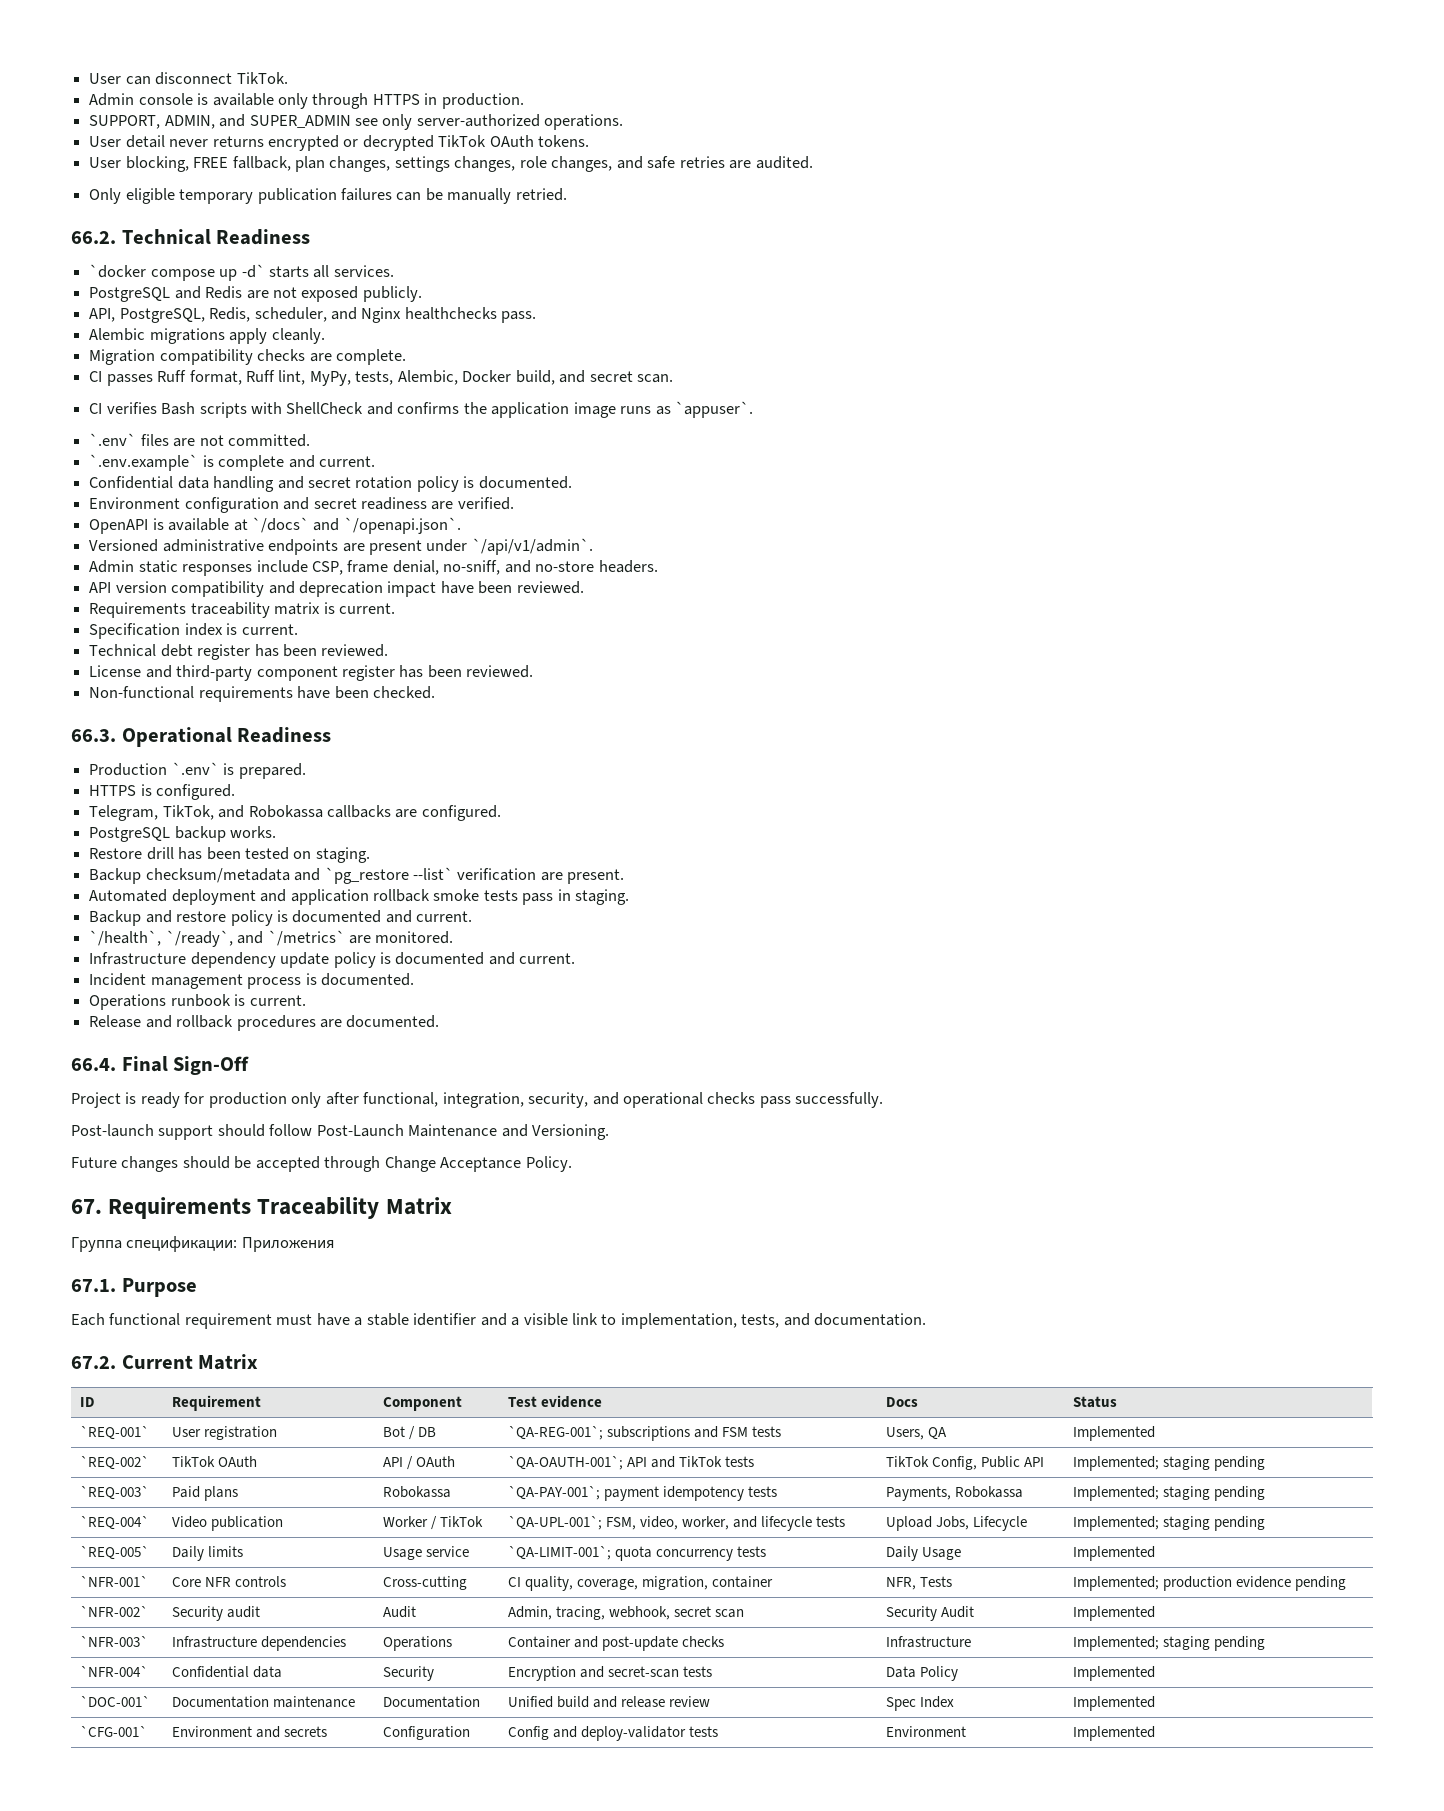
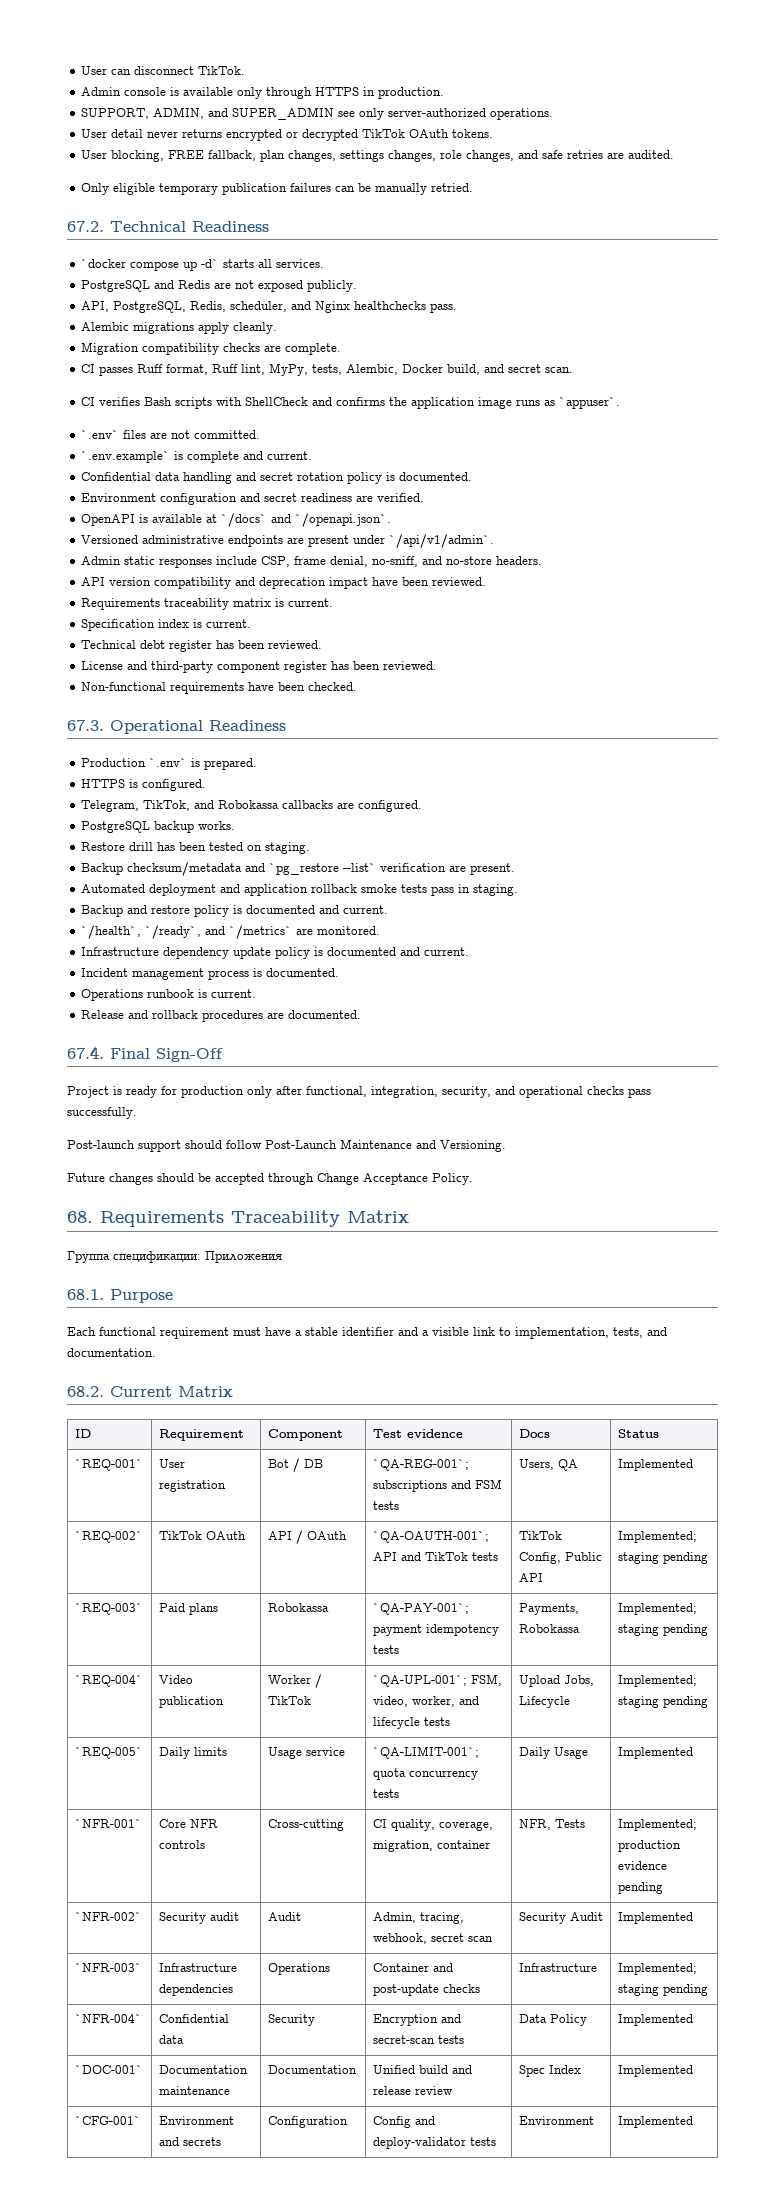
- 66.2. Technical Readiness
+ 67.2. Technical Readiness
- 66.3. Operational Readiness
+ 67.3. Operational Readiness
- 66.4. Final Sign-Off
+ 67.4. Final Sign-Off
- 67. Requirements Traceability Matrix
+ 68. Requirements Traceability Matrix
- 67.1. Purpose
+ 68.1. Purpose
- 67.2. Current Matrix
+ 68.2. Current Matrix

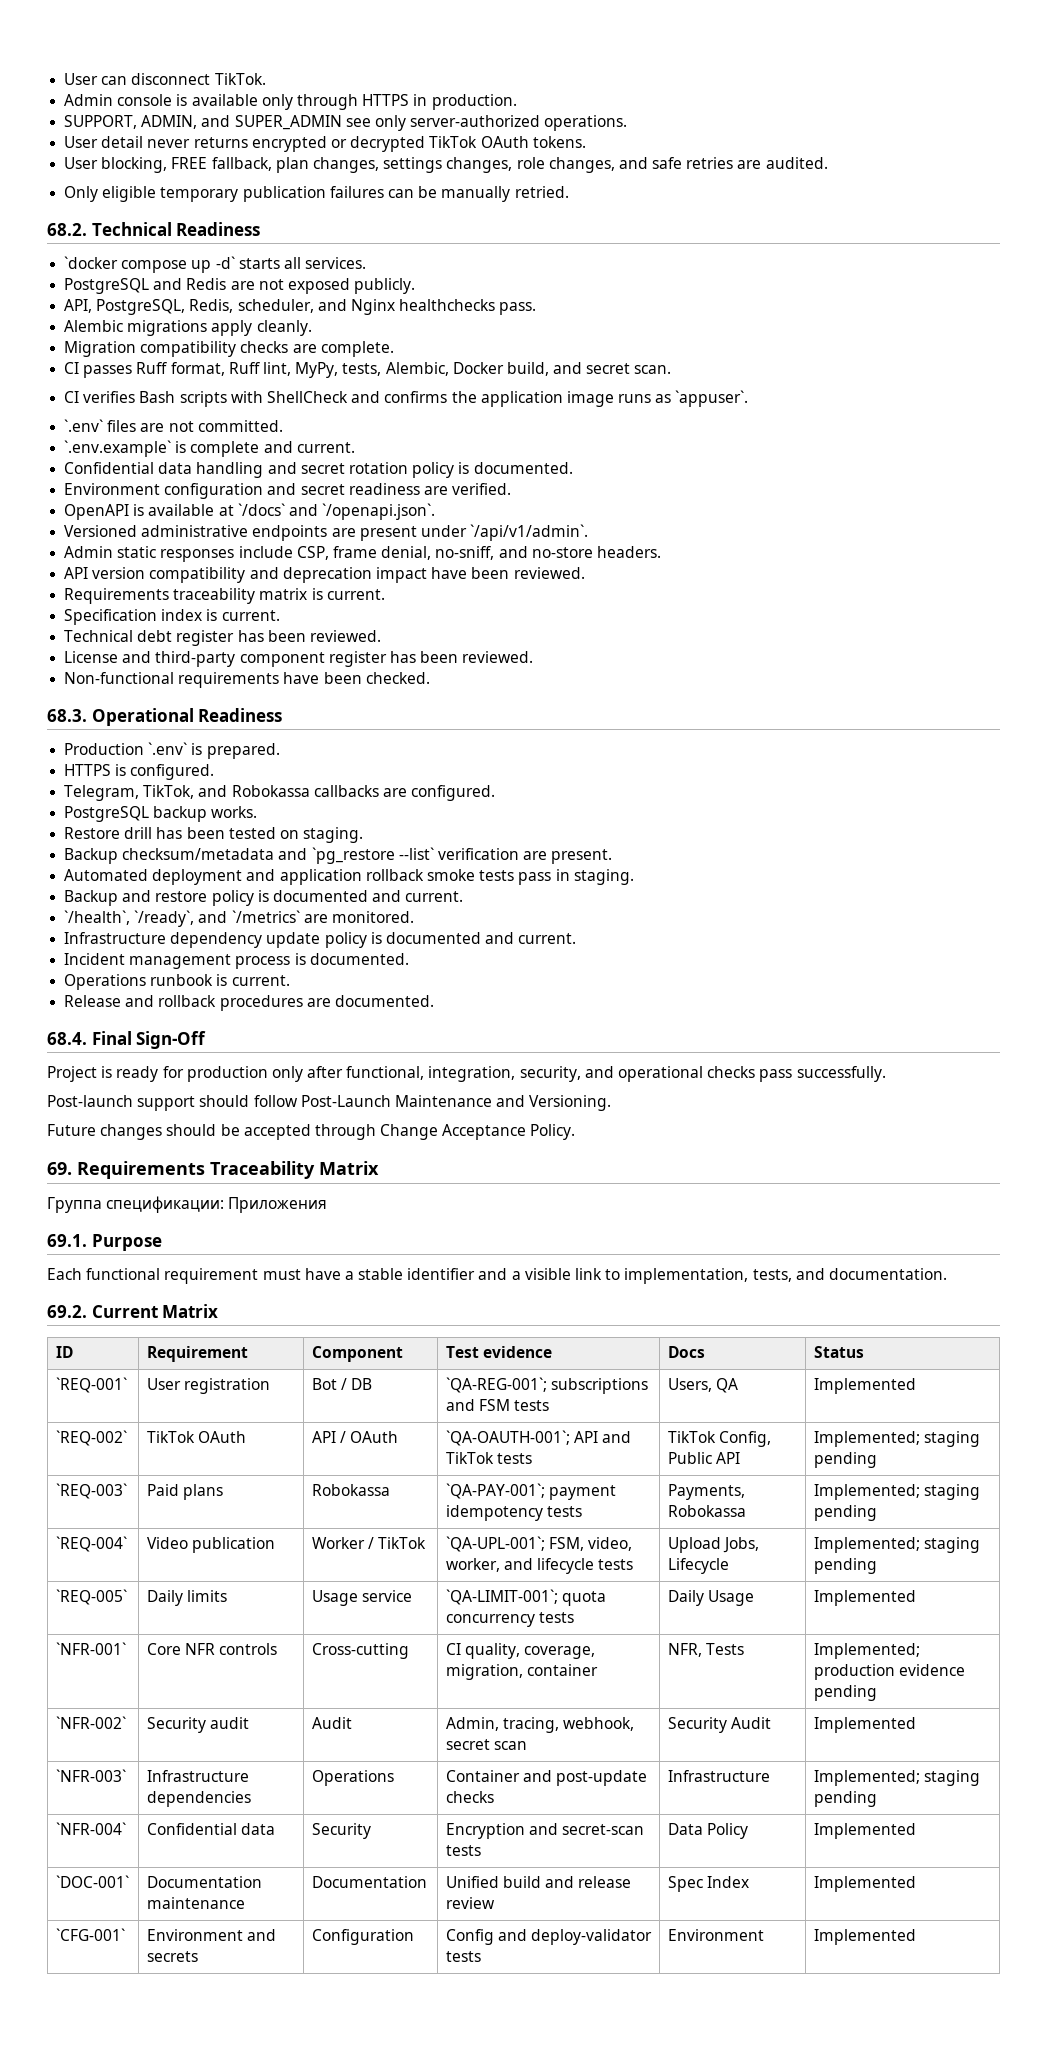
- 67.2. Technical Readiness
+ 68.2. Technical Readiness
- 67.3. Operational Readiness
+ 68.3. Operational Readiness
- 67.4. Final Sign-Off
+ 68.4. Final Sign-Off
- 68. Requirements Traceability Matrix
+ 69. Requirements Traceability Matrix
- 68.1. Purpose
+ 69.1. Purpose
- 68.2. Current Matrix
+ 69.2. Current Matrix

